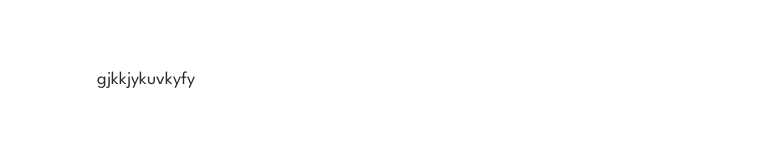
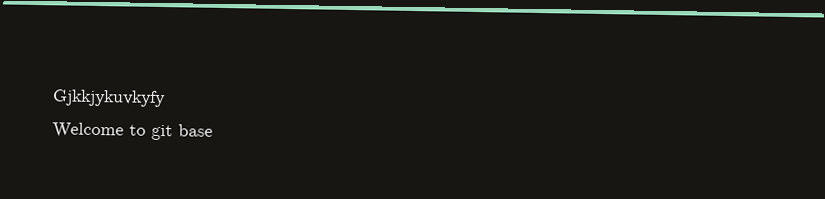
- gjkkjykuvkyfy
+ Gjkkjykuvkyfy
+ Welcome to git base

